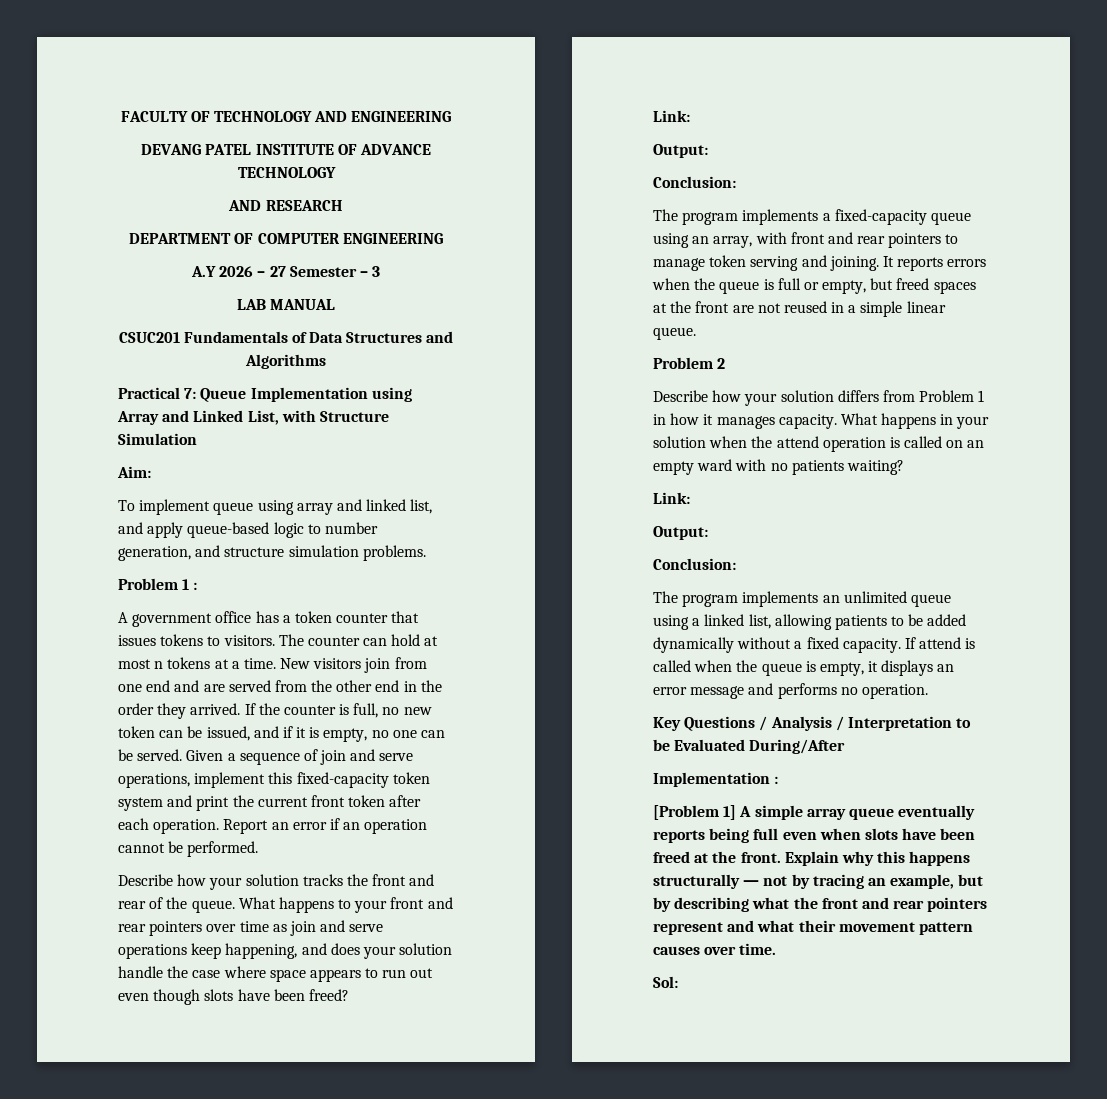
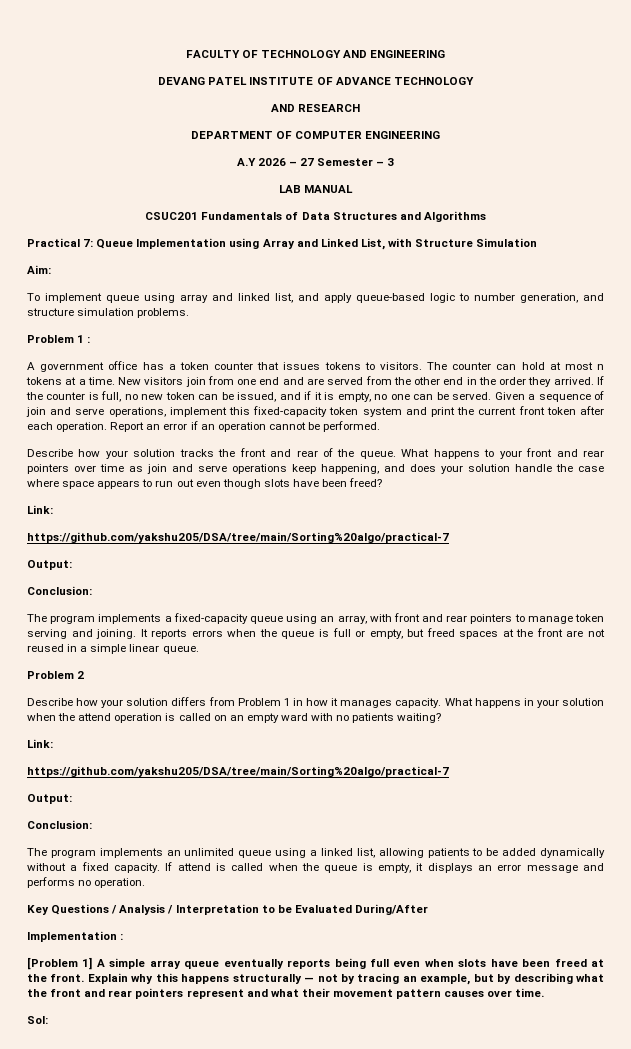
  What happens to your front and rear pointers over time as join and serve operations keep happening, and does your solution handle the case where space appears to run out even though slots have been freed?
  Link:
+ https://github.com/yakshu205/DSA/tree/main/Sorting%20algo/practical-7
  What happens in your solution when the attend operation is called on an empty ward with no patients waiting?
  Link:
+ https://github.com/yakshu205/DSA/tree/main/Sorting%20algo/practical-7

